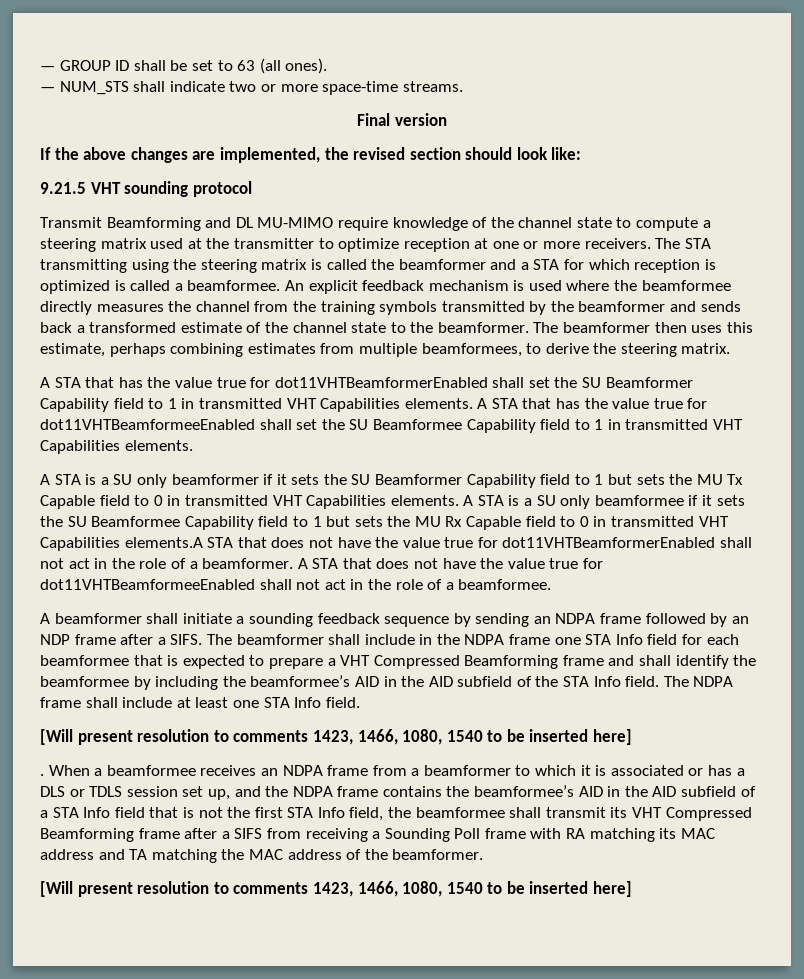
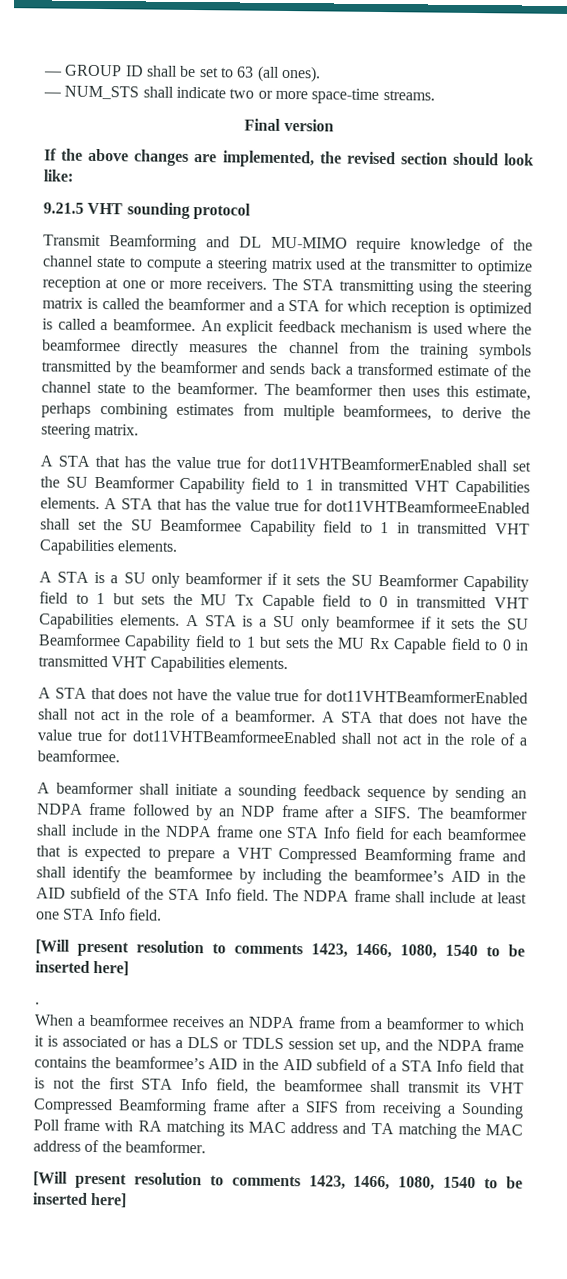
- A STA is a SU only beamformee if it sets the SU Beamformee Capability field to 1 but sets the MU Rx Capable field to 0 in transmitted VHT Capabilities elements.A STA that does not have the value true for dot11VHTBeamformerEnabled shall not act in the role of a beamformer.
+ A STA is a SU only beamformee if it sets the SU Beamformee Capability field to 1 but sets the MU Rx Capable field to 0 in transmitted VHT Capabilities elements.
+ A STA that does not have the value true for dot11VHTBeamformerEnabled shall not act in the role of a beamformer.
- . When a beamformee receives an NDPA frame from a beamformer to which it is associated or has a DLS or TDLS session set up, and the NDPA frame contains the beamformee’s AID in the AID subfield of a STA Info field that is not the first STA Info field, the beamformee shall transmit its VHT Compressed Beamforming frame after a SIFS from receiving a Sounding Poll frame with RA matching its MAC address and TA matching the MAC address of the beamformer.
+ .
+ When a beamformee receives an NDPA frame from a beamformer to which it is associated or has a DLS or TDLS session set up, and the NDPA frame contains the beamformee’s AID in the AID subfield of a STA Info field that is not the first STA Info field, the beamformee shall transmit its VHT Compressed Beamforming frame after a SIFS from receiving a Sounding Poll frame with RA matching its MAC address and TA matching the MAC address of the beamformer.

